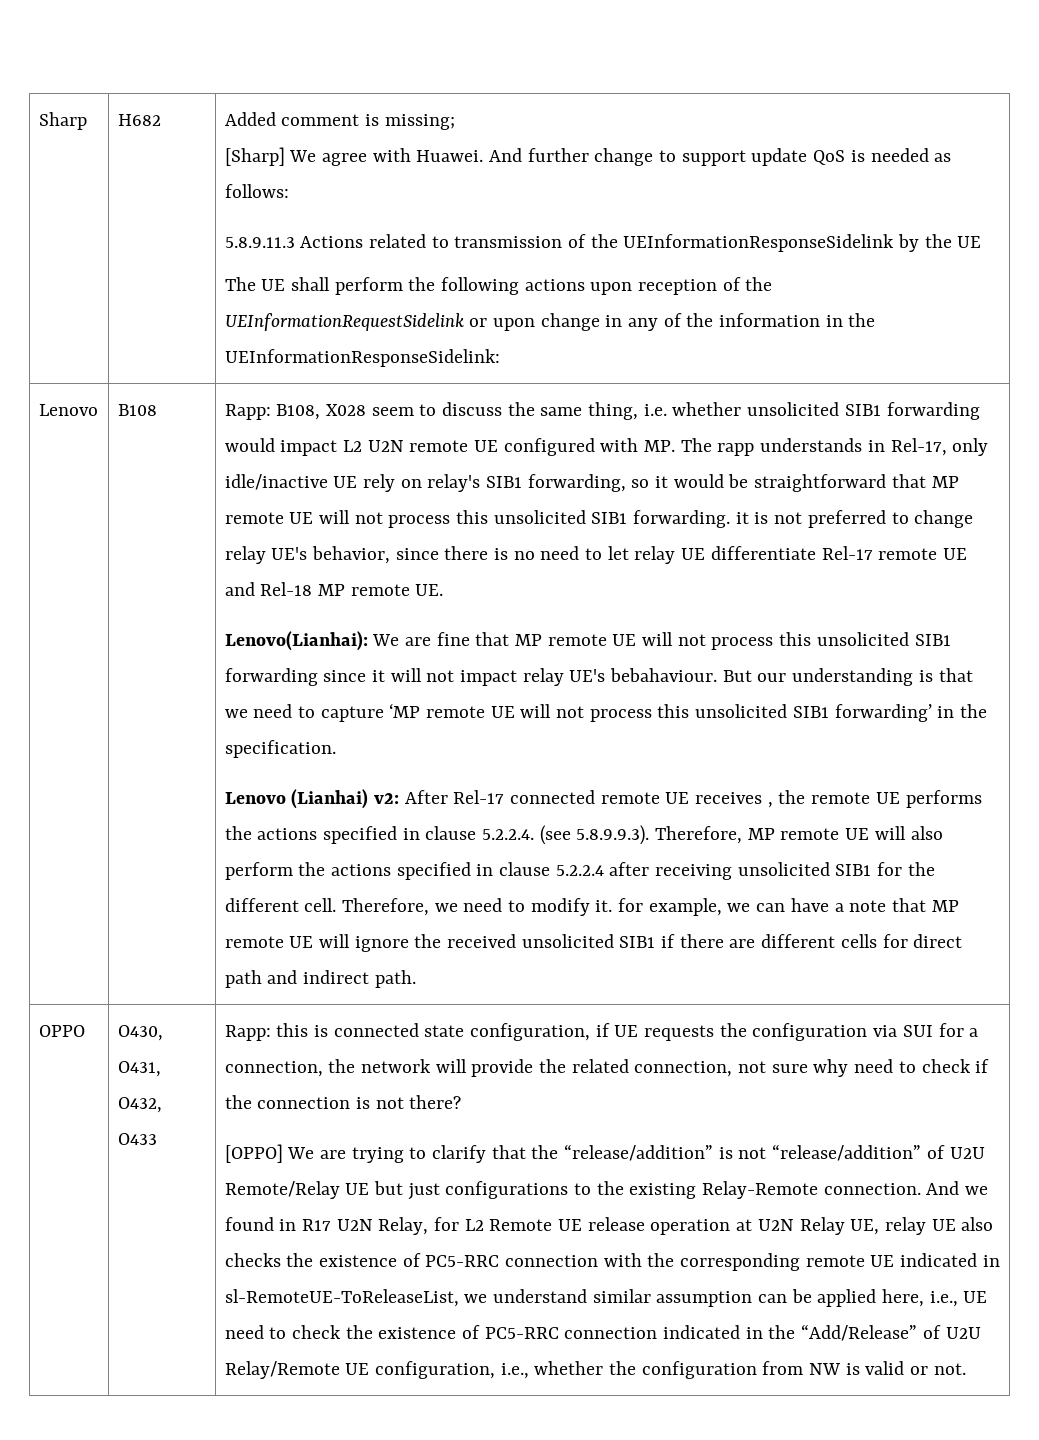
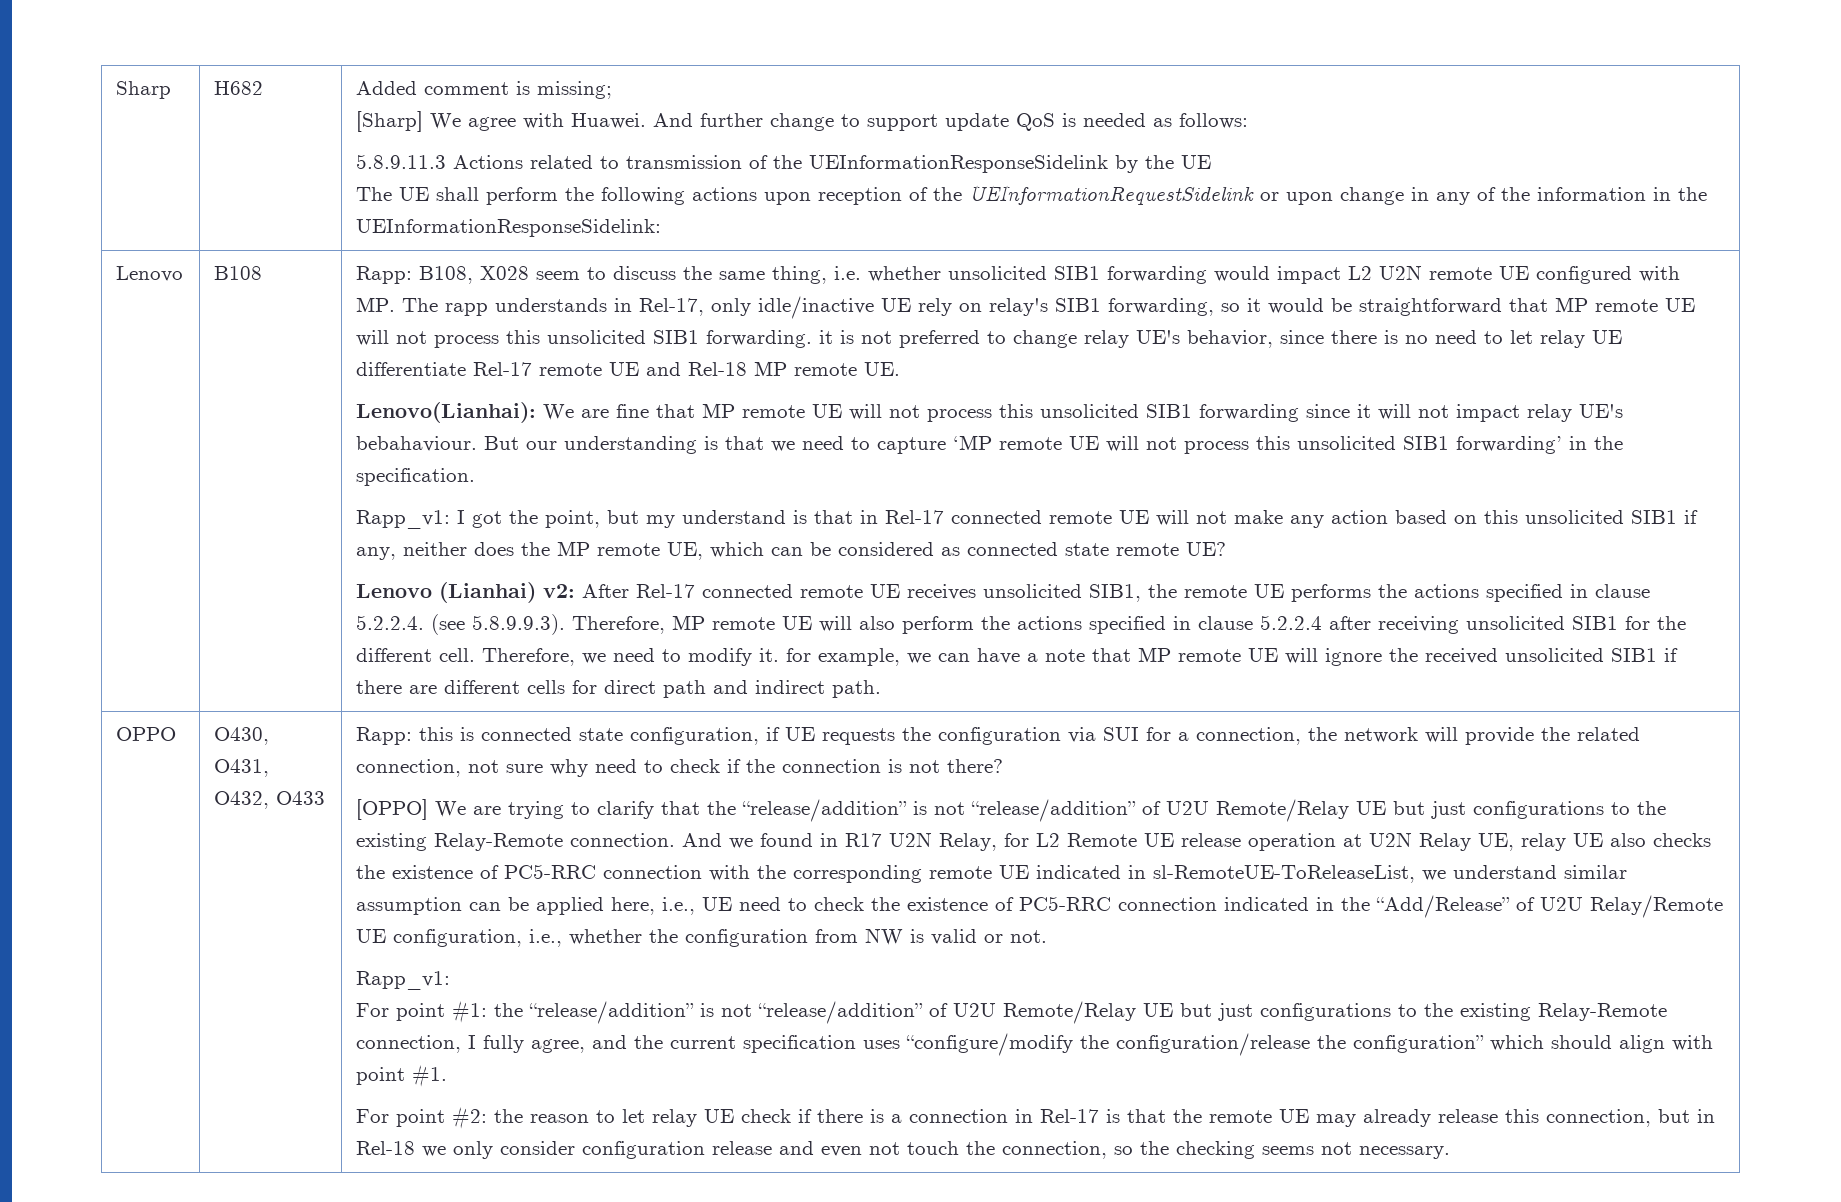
+ Rapp_v1: I got the point, but my understand is that in Rel-17 connected remote UE will not make any action based on this unsolicited SIB1 if any, neither does the MP remote UE, which can be considered as connected state remote UE?
- Lenovo (Lianhai) v2: After Rel-17 connected remote UE receives , the remote UE performs the actions specified in clause 5.2.2.4. (see 5.8.9.9.3). Therefore, MP remote UE will also perform the actions specified in clause 5.2.2.4 after receiving unsolicited SIB1 for the different cell.
+ Lenovo (Lianhai) v2: After Rel-17 connected remote UE receives unsolicited SIB1, the remote UE performs the actions specified in clause 5.2.2.4. (see 5.8.9.9.3). Therefore, MP remote UE will also perform the actions specified in clause 5.2.2.4 after receiving unsolicited SIB1 for the different cell.
  And we found in R17 U2N Relay, for L2 Remote UE release operation at U2N Relay UE, relay UE also checks the existence of PC5-RRC connection with the corresponding remote UE indicated in sl-RemoteUE-ToReleaseList, we understand similar assumption can be applied here, i.e., UE need to check the existence of PC5-RRC connection indicated in the “Add/Release” of U2U Relay/Remote UE configuration, i.e., whether the configuration from NW is valid or not.
+ Rapp_v1:
+ For point #1: the “release/addition” is not “release/addition” of U2U Remote/Relay UE but just configurations to the existing Relay-Remote connection, I fully agree, and the current specification uses “configure/modify the configuration/release the configuration” which should align with point #1.
+ For point #2: the reason to let relay UE check if there is a connection in Rel-17 is that the remote UE may already release this connection, but in Rel-18 we only consider configuration release and even not touch the connection, so the checking seems not necessary.

